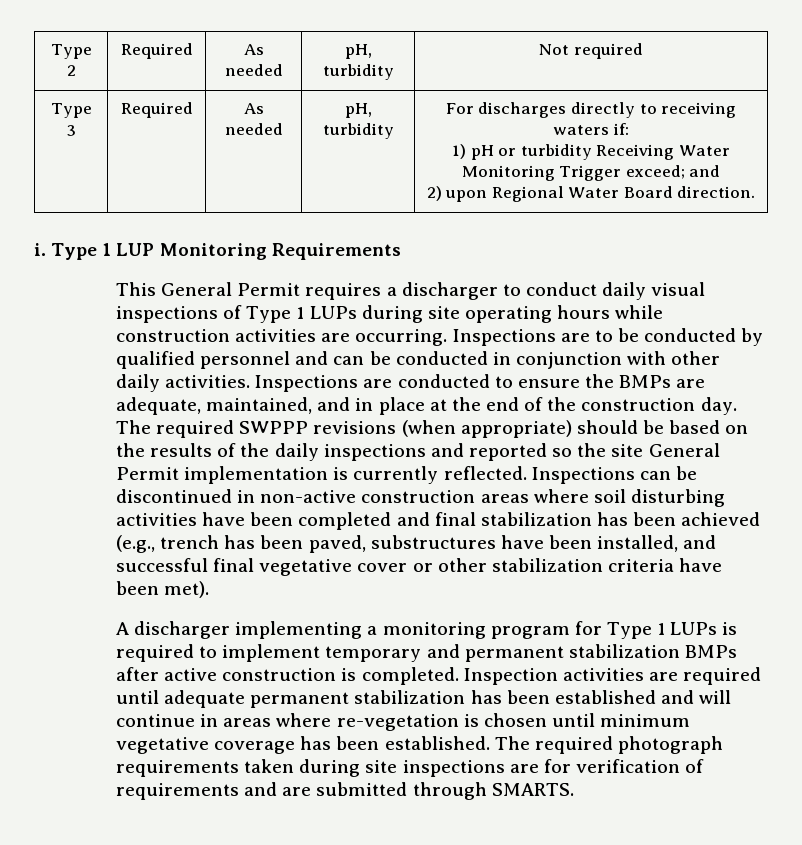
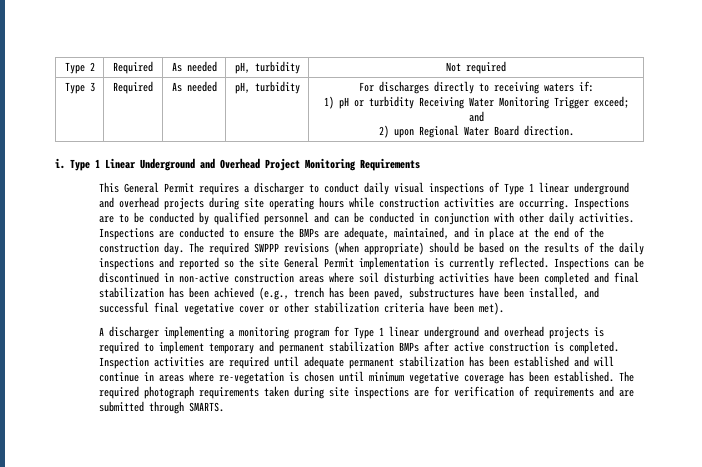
- Type 1 LUP Monitoring Requirements
+ Type 1 Linear Underground and Overhead Project Monitoring Requirements
- This General Permit requires a discharger to conduct daily visual inspections of Type 1 LUPs during site operating hours while construction activities are occurring.
+ This General Permit requires a discharger to conduct daily visual inspections of Type 1 linear underground and overhead projects during site operating hours while construction activities are occurring.
- A discharger implementing a monitoring program for Type 1 LUPs is required to implement temporary and permanent stabilization BMPs after active construction is completed.
+ A discharger implementing a monitoring program for Type 1 linear underground and overhead projects is required to implement temporary and permanent stabilization BMPs after active construction is completed.

